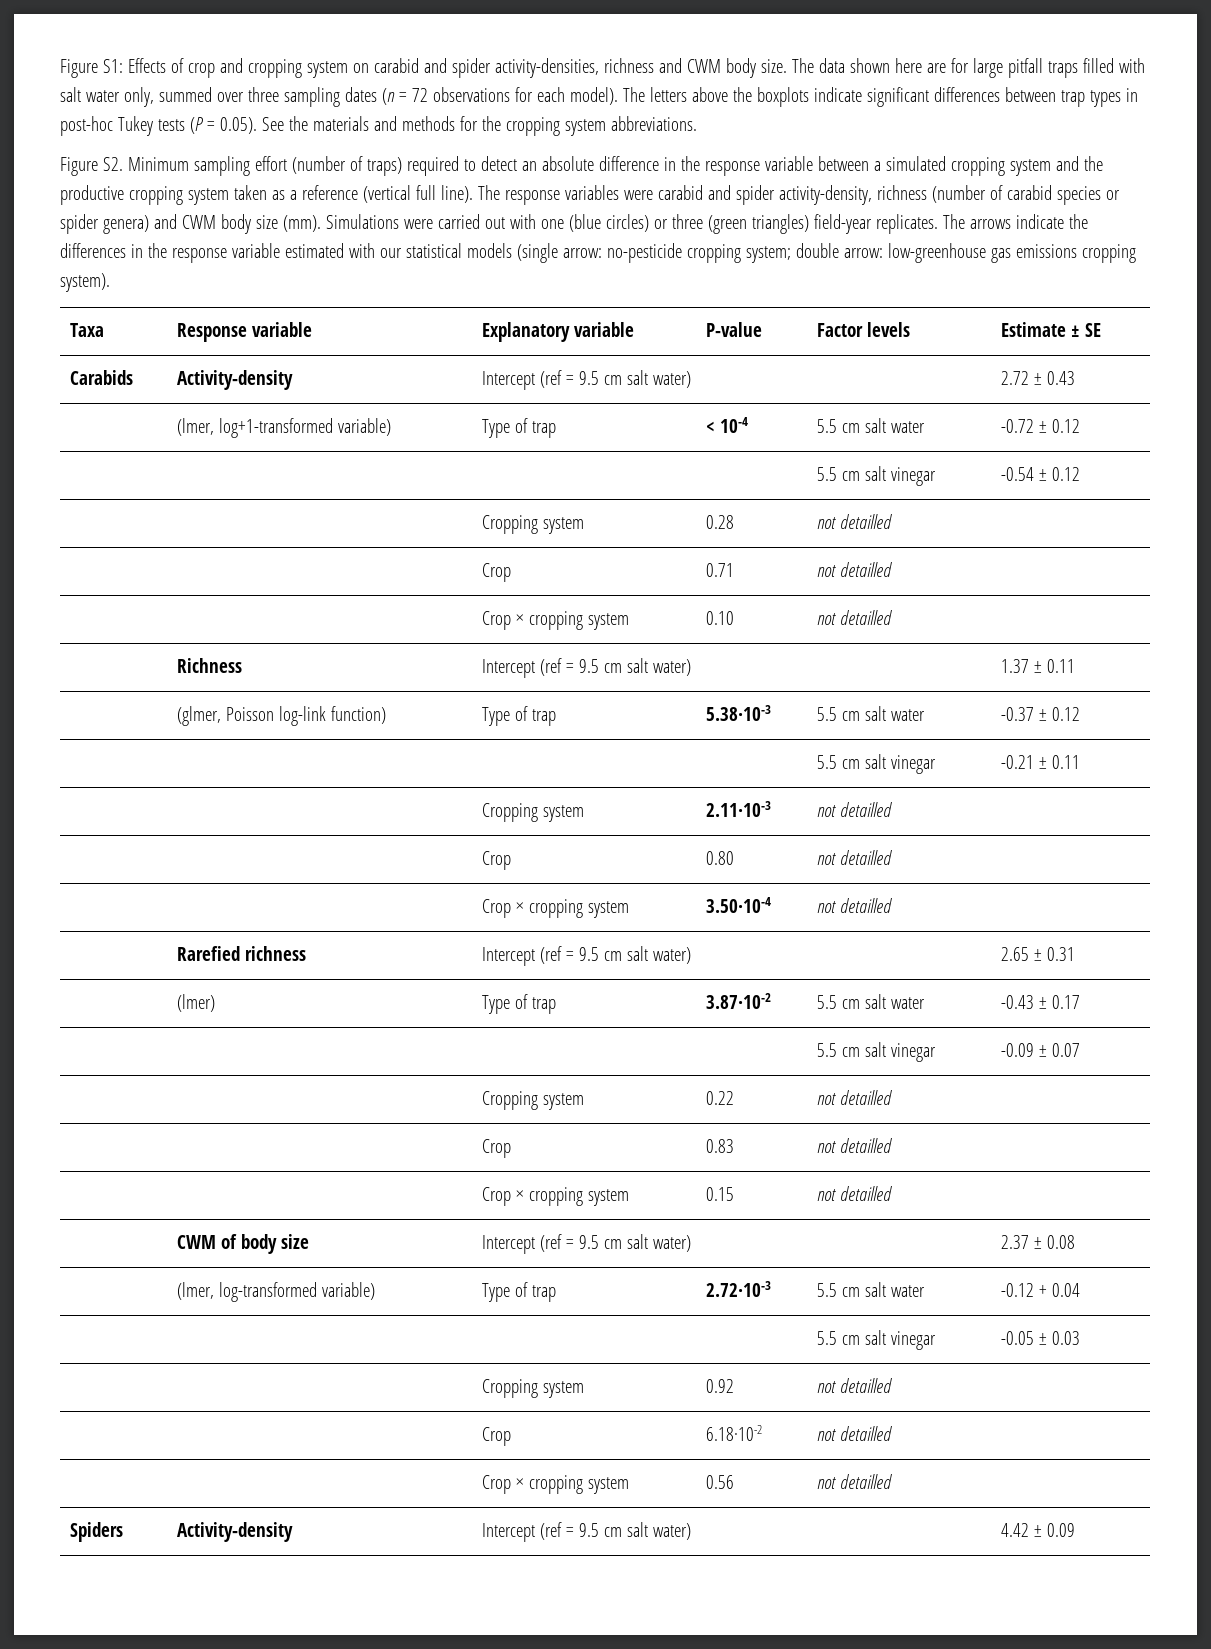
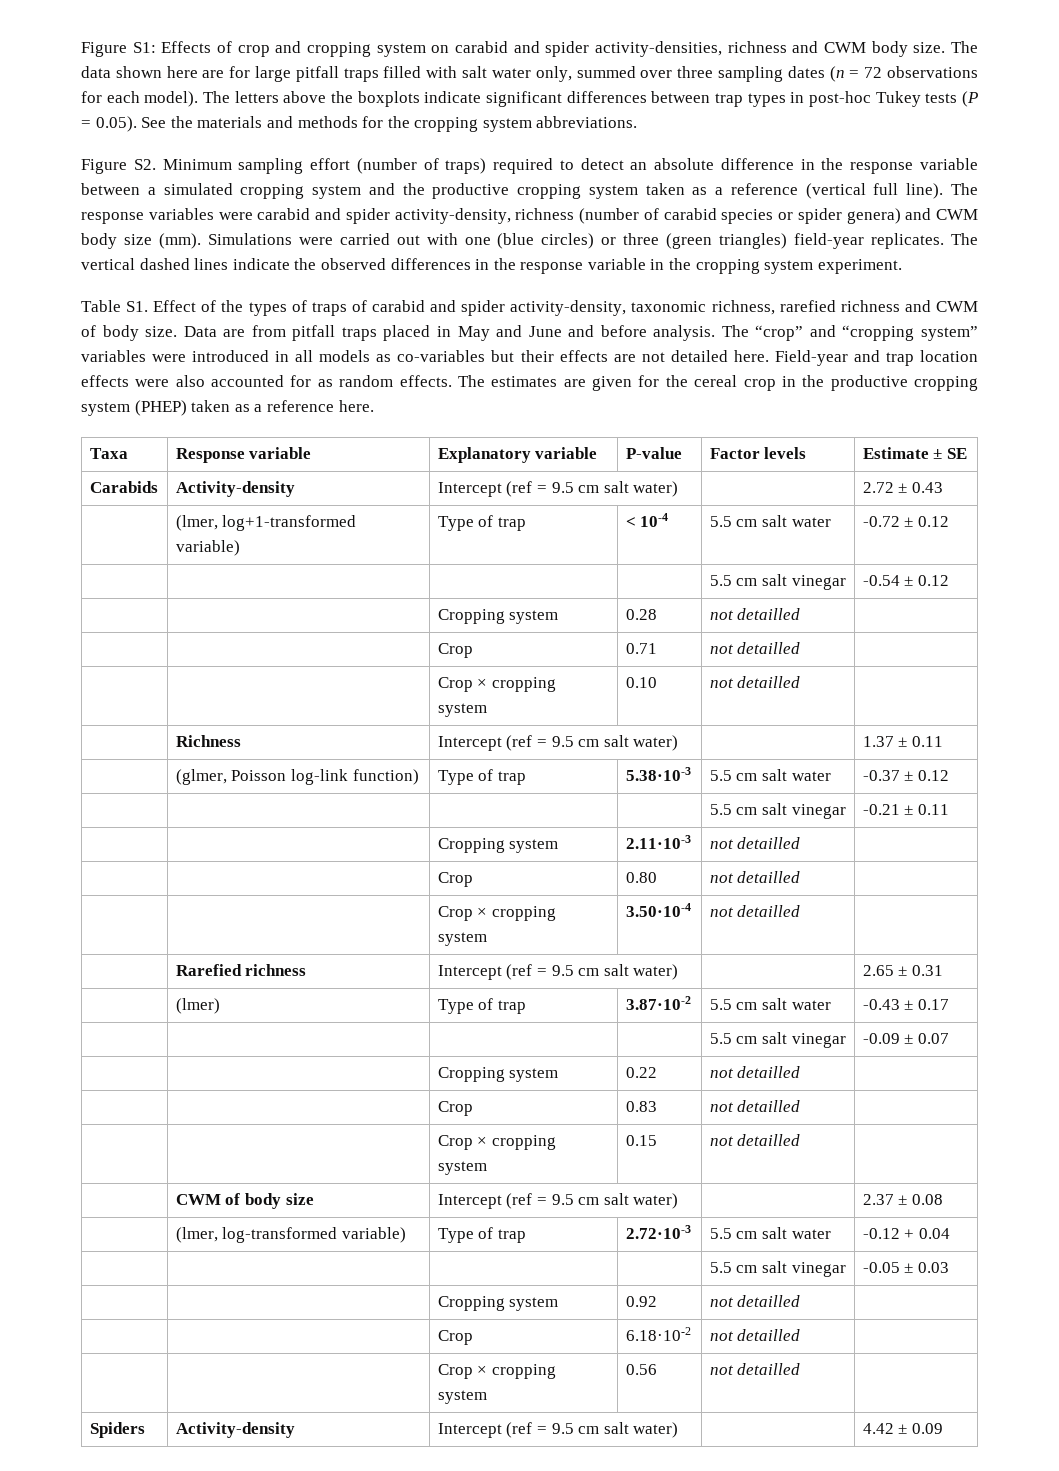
- The arrows indicate the differences in the response variable estimated with our statistical models (single arrow: no-pesticide cropping system; double arrow: low-greenhouse gas emissions cropping system).
+ The vertical dashed lines indicate the observed differences in the response variable in the cropping system experiment.
+ Table S1. Effect of the types of traps of carabid and spider activity-density, taxonomic richness, rarefied richness and CWM of body size. Data are from pitfall traps placed in May and June and before analysis. The “crop” and “cropping system” variables were introduced in all models as co-variables but their effects are not detailed here. Field-year and trap location effects were also accounted for as random effects. The estimates are given for the cereal crop in the productive cropping system (PHEP) taken as a reference here.

